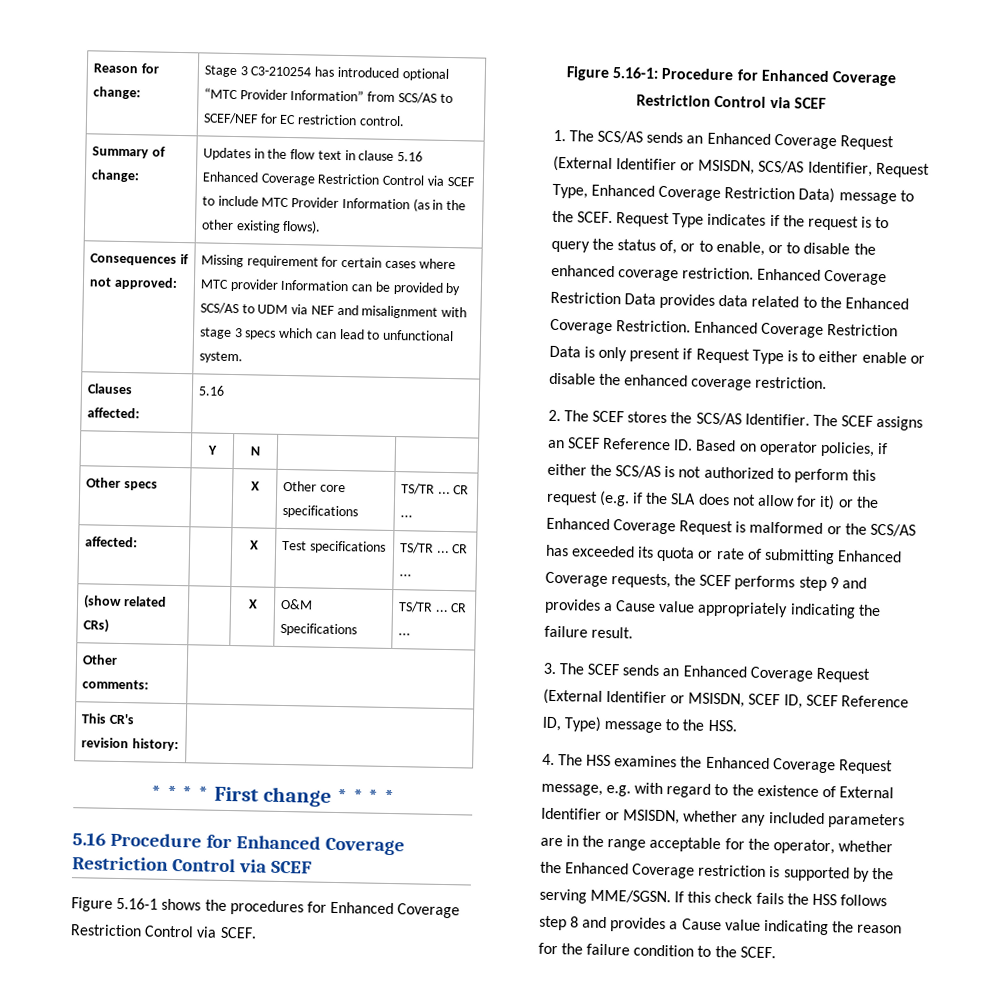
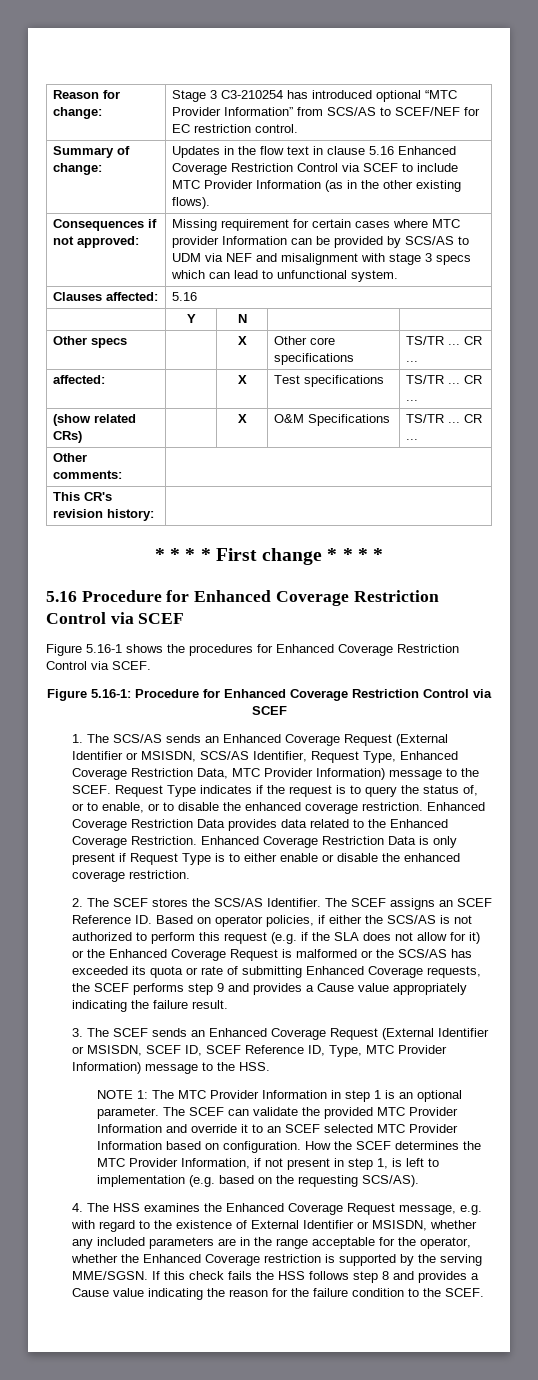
- 1. The SCS/AS sends an Enhanced Coverage Request (External Identifier or MSISDN, SCS/AS Identifier, Request Type, Enhanced Coverage Restriction Data) message to the SCEF.
+ 1. The SCS/AS sends an Enhanced Coverage Request (External Identifier or MSISDN, SCS/AS Identifier, Request Type, Enhanced Coverage Restriction Data, MTC Provider Information) message to the SCEF.
- 3. The SCEF sends an Enhanced Coverage Request (External Identifier or MSISDN, SCEF ID, SCEF Reference ID, Type) message to the HSS.
+ 3. The SCEF sends an Enhanced Coverage Request (External Identifier or MSISDN, SCEF ID, SCEF Reference ID, Type, MTC Provider Information) message to the HSS.
+ NOTE 1: The MTC Provider Information in step 1 is an optional parameter. The SCEF can validate the provided MTC Provider Information and override it to an SCEF selected MTC Provider Information based on configuration. How the SCEF determines the MTC Provider Information, if not present in step 1, is left to implementation (e.g. based on the requesting SCS/AS).

